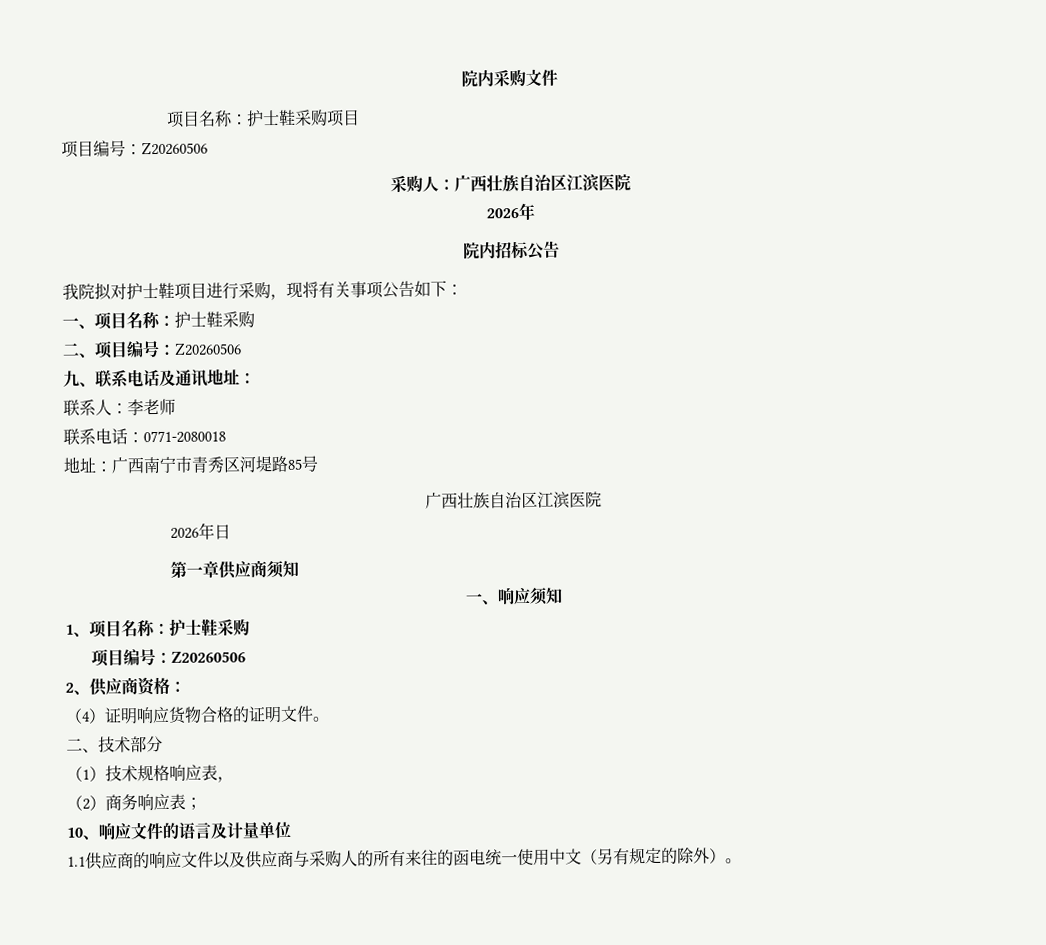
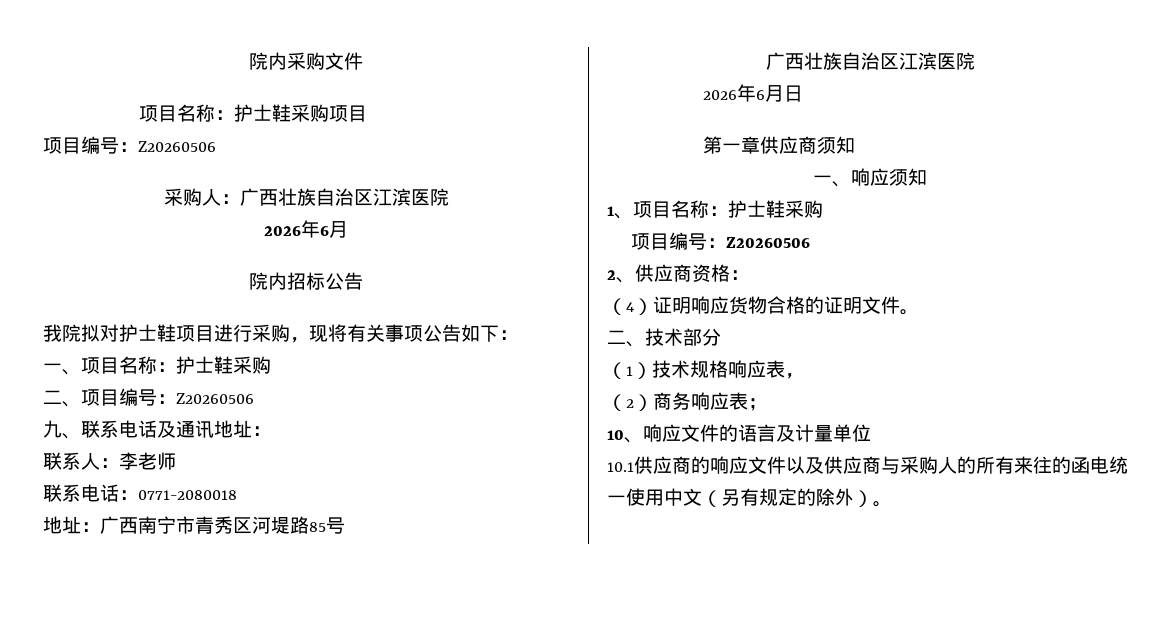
  采购人：广西壮族自治区江滨医院
- 2026年
+ 2026年6月
- 2026年日
+ 2026年6月日
- 1.1供应商的响应文件以及供应商与采购人的所有来往的函电统一使用中文（另有规定的除外）。
+ 10.1供应商的响应文件以及供应商与采购人的所有来往的函电统一使用中文（另有规定的除外）。

